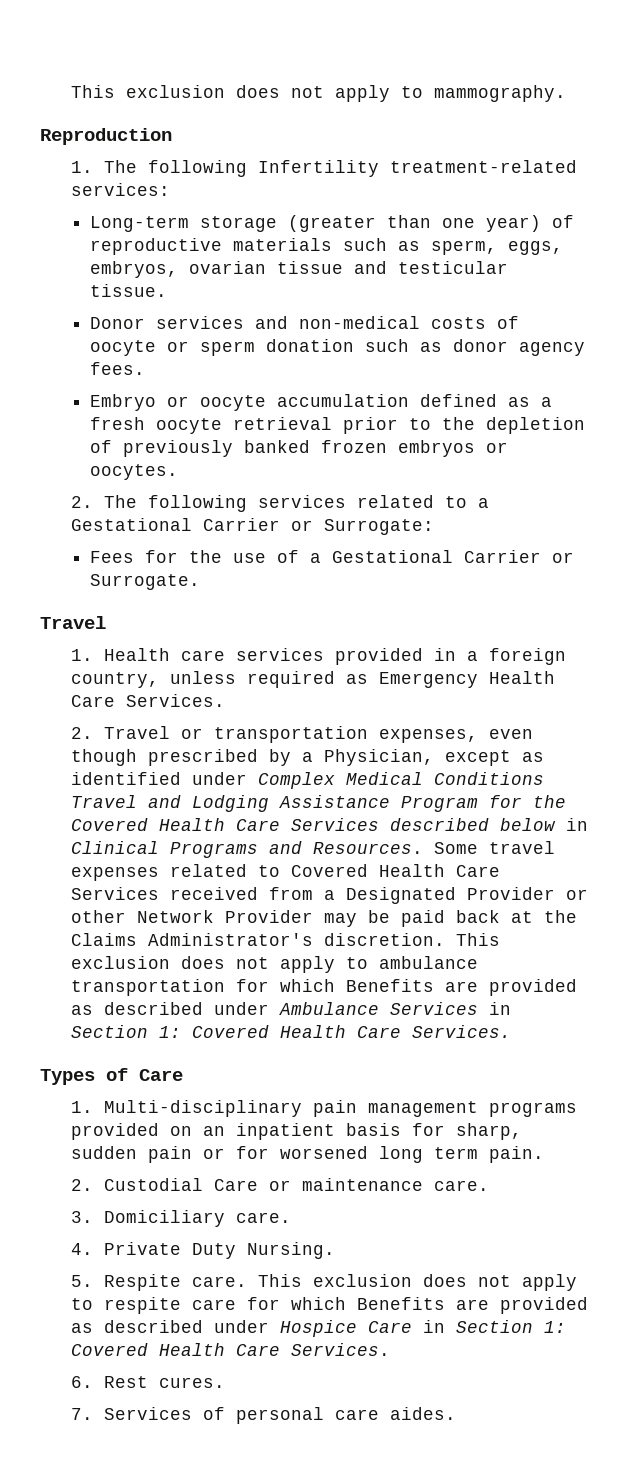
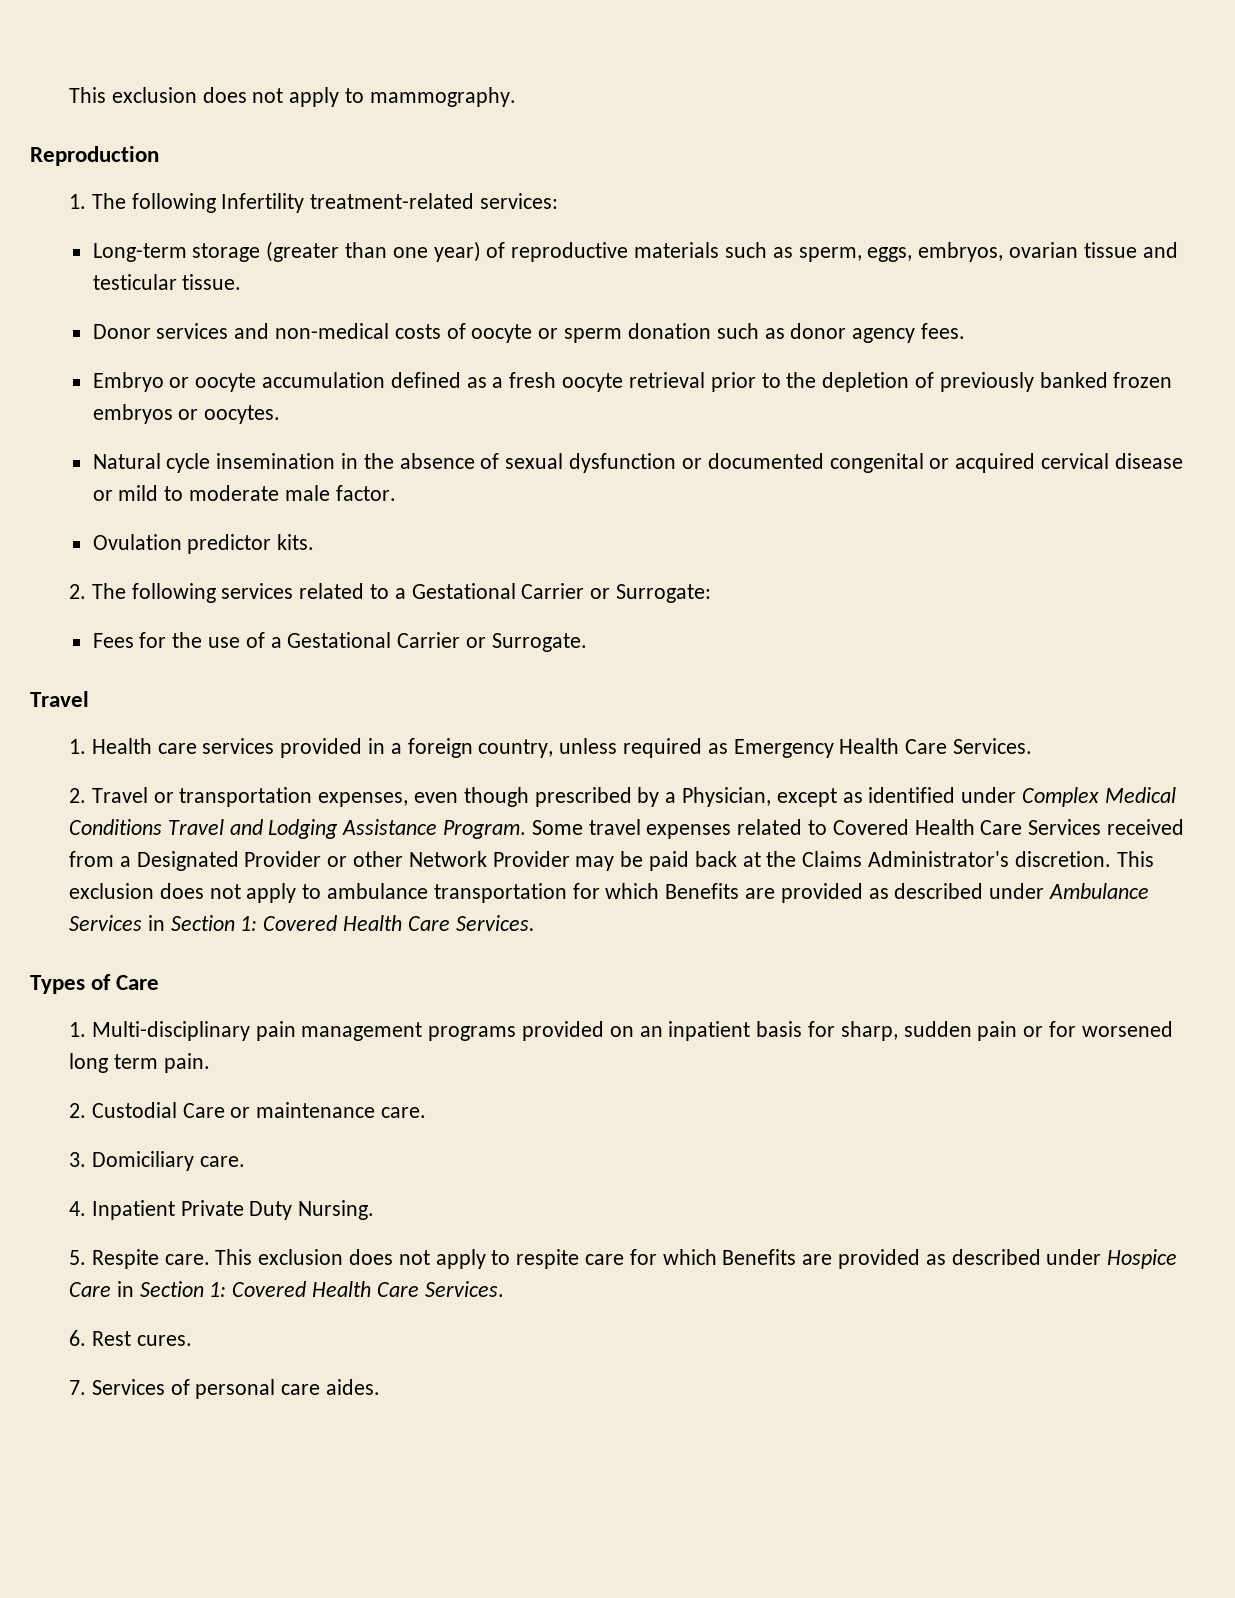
+ Natural cycle insemination in the absence of sexual dysfunction or documented congenital or acquired cervical disease or mild to moderate male factor.
+ Ovulation predictor kits.
- 2. Travel or transportation expenses, even though prescribed by a Physician, except as identified under Complex Medical Conditions Travel and Lodging Assistance Program for the Covered Health Care Services described below in Clinical Programs and Resources.
+ 2. Travel or transportation expenses, even though prescribed by a Physician, except as identified under Complex Medical Conditions Travel and Lodging Assistance Program.
- 4. Private Duty Nursing.
+ 4. Inpatient Private Duty Nursing.

